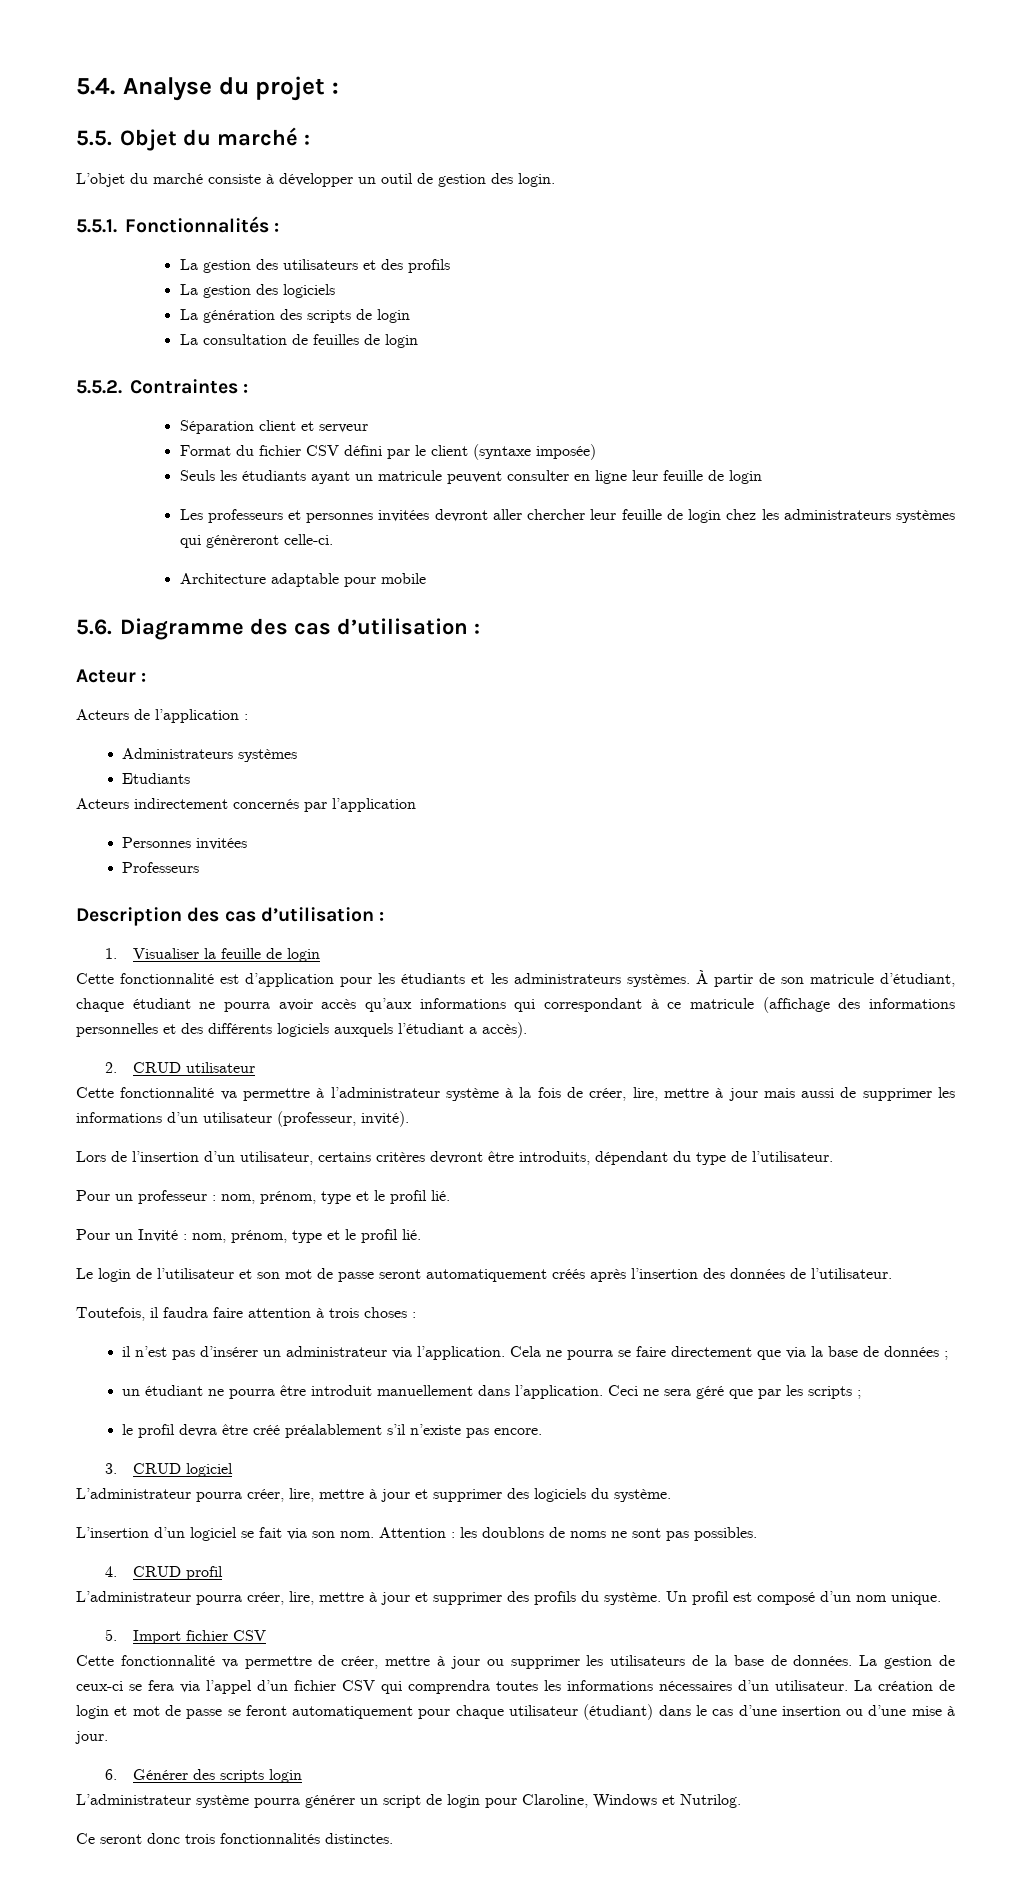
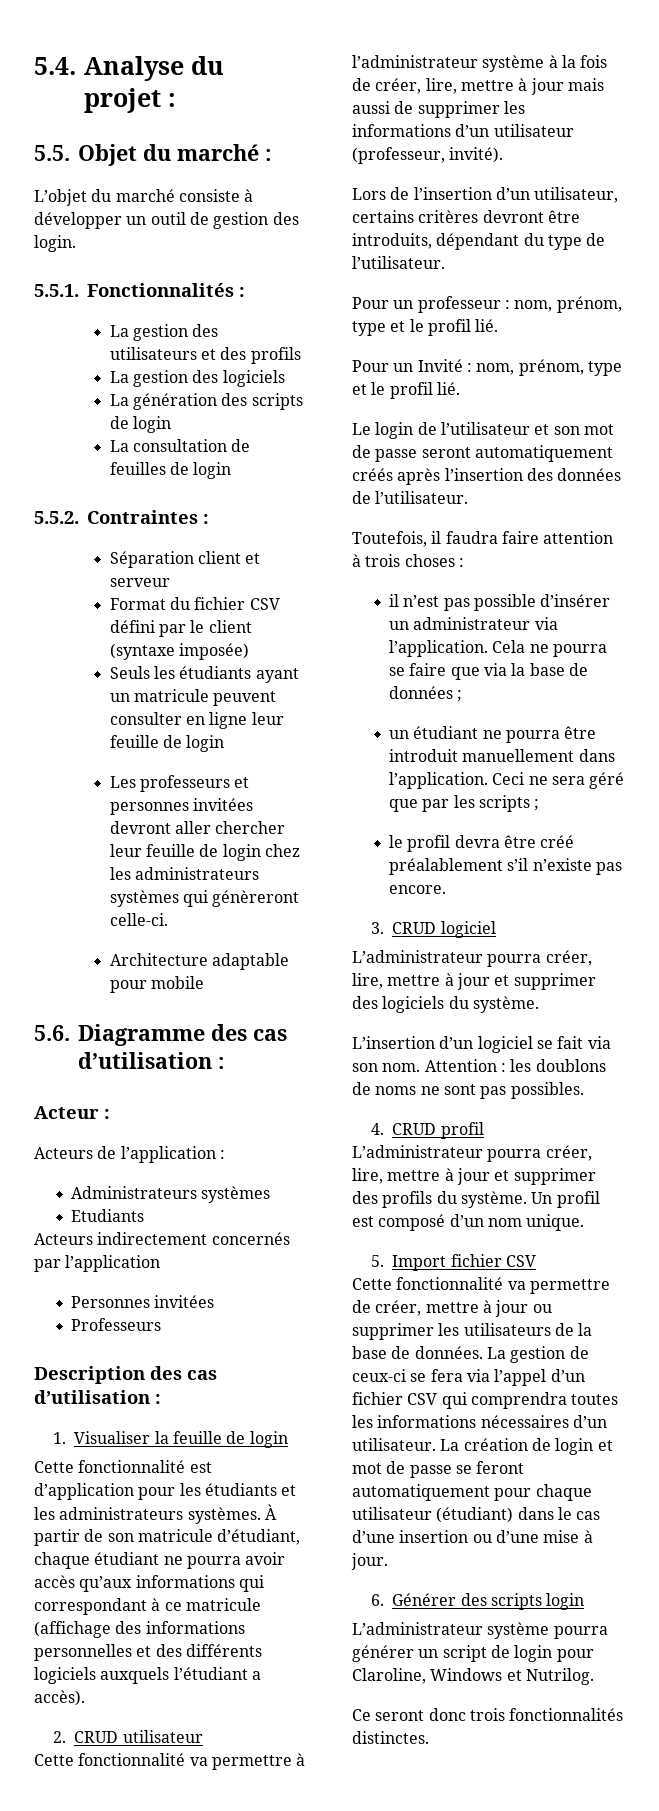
- il n’est pas d’insérer un administrateur via l’application.
+ il n’est pas possible d’insérer un administrateur via l’application.
- Cela ne pourra se faire directement que via la base de données ;
+ Cela ne pourra se faire que via la base de données ;

